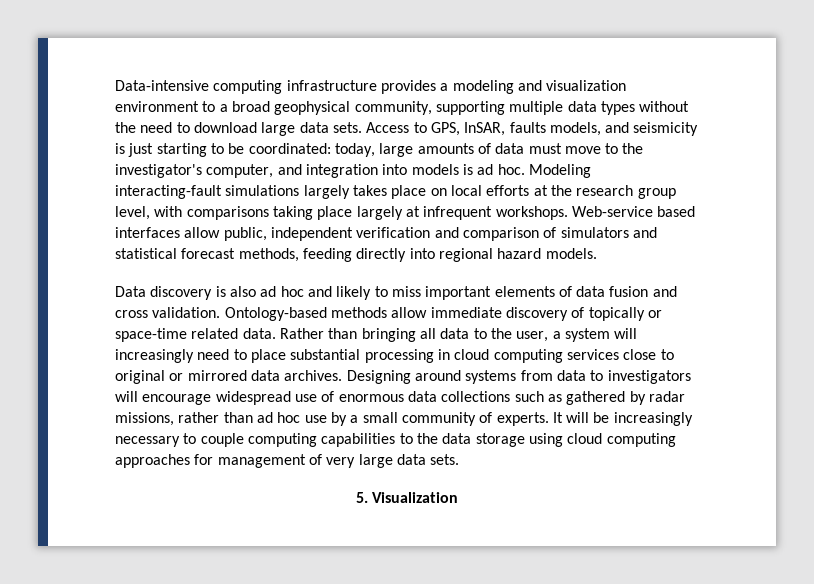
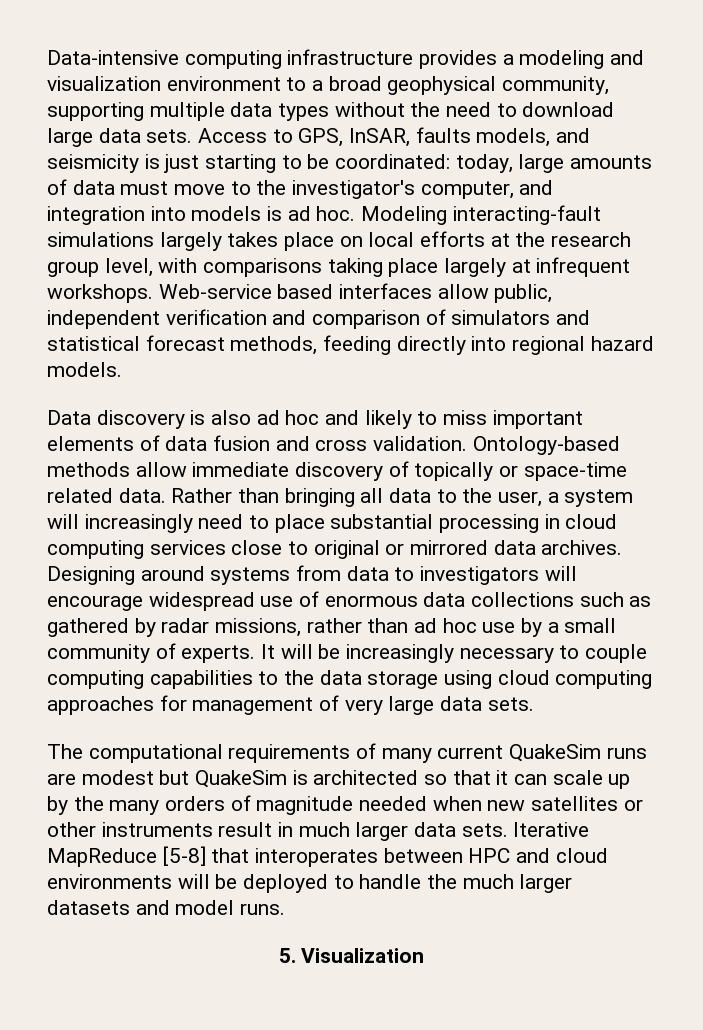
+ The computational requirements of many current QuakeSim runs are modest but QuakeSim is architected so that it can scale up by the many orders of magnitude needed when new satellites or other instruments result in much larger data sets. Iterative MapReduce [5-8] that interoperates between HPC and cloud environments will be deployed to handle the much larger datasets and model runs.

